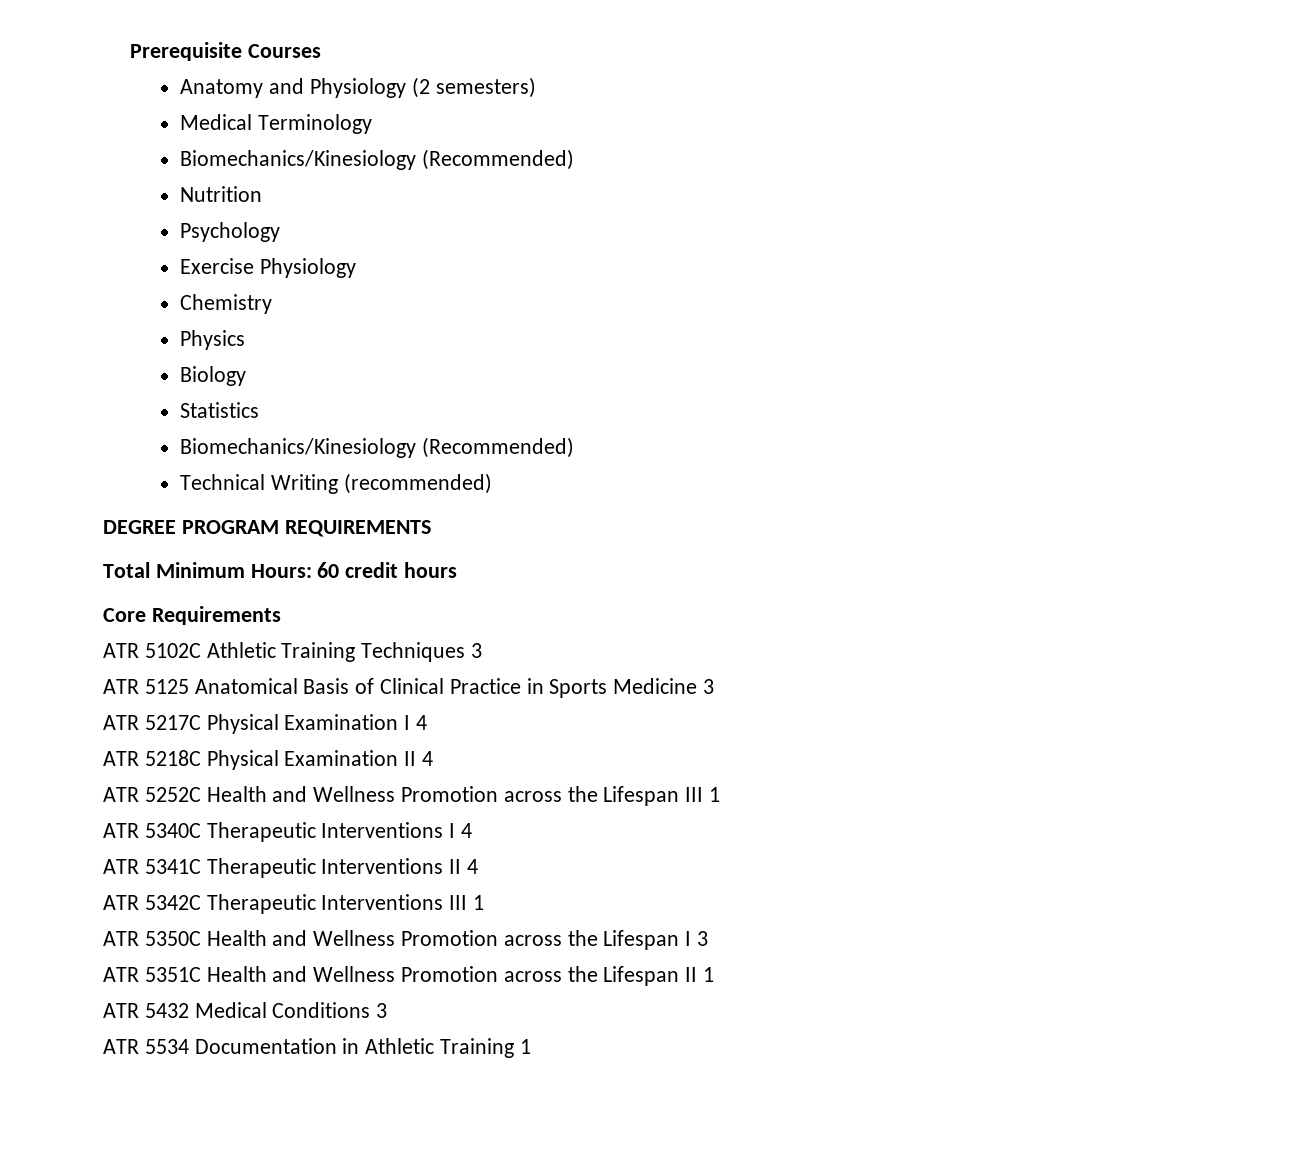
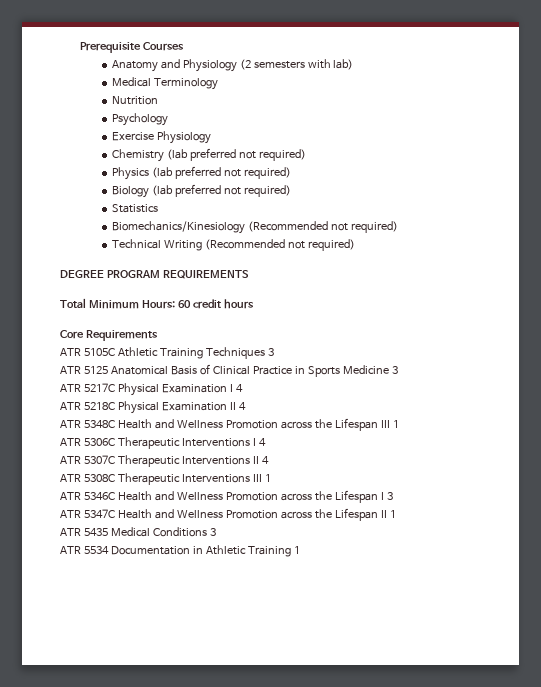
- Anatomy and Physiology (2 semesters)
+ Anatomy and Physiology (2 semesters with lab)
  Medical Terminology
- Biomechanics/Kinesiology (Recommended)
- Chemistry
- Physics
- Biology
+ Chemistry (lab preferred not required)
+ Physics (lab preferred not required)
+ Biology (lab preferred not required)
  Statistics
- Biomechanics/Kinesiology (Recommended)
+ Biomechanics/Kinesiology (Recommended not required)
- Technical Writing (recommended)
+ Technical Writing (Recommended not required)
- ATR 5102C Athletic Training Techniques 3
+ ATR 5105C Athletic Training Techniques 3
- ATR 5252C Health and Wellness Promotion across the Lifespan III 1
+ ATR 5348C Health and Wellness Promotion across the Lifespan III 1
- ATR 5340C Therapeutic Interventions I 4
+ ATR 5306C Therapeutic Interventions I 4
- ATR 5341C Therapeutic Interventions II 4
+ ATR 5307C Therapeutic Interventions II 4
- ATR 5342C Therapeutic Interventions III 1
+ ATR 5308C Therapeutic Interventions III 1
- ATR 5350C Health and Wellness Promotion across the Lifespan I 3
+ ATR 5346C Health and Wellness Promotion across the Lifespan I 3
- ATR 5351C Health and Wellness Promotion across the Lifespan II 1
+ ATR 5347C Health and Wellness Promotion across the Lifespan II 1
- ATR 5432 Medical Conditions 3
+ ATR 5435 Medical Conditions 3

